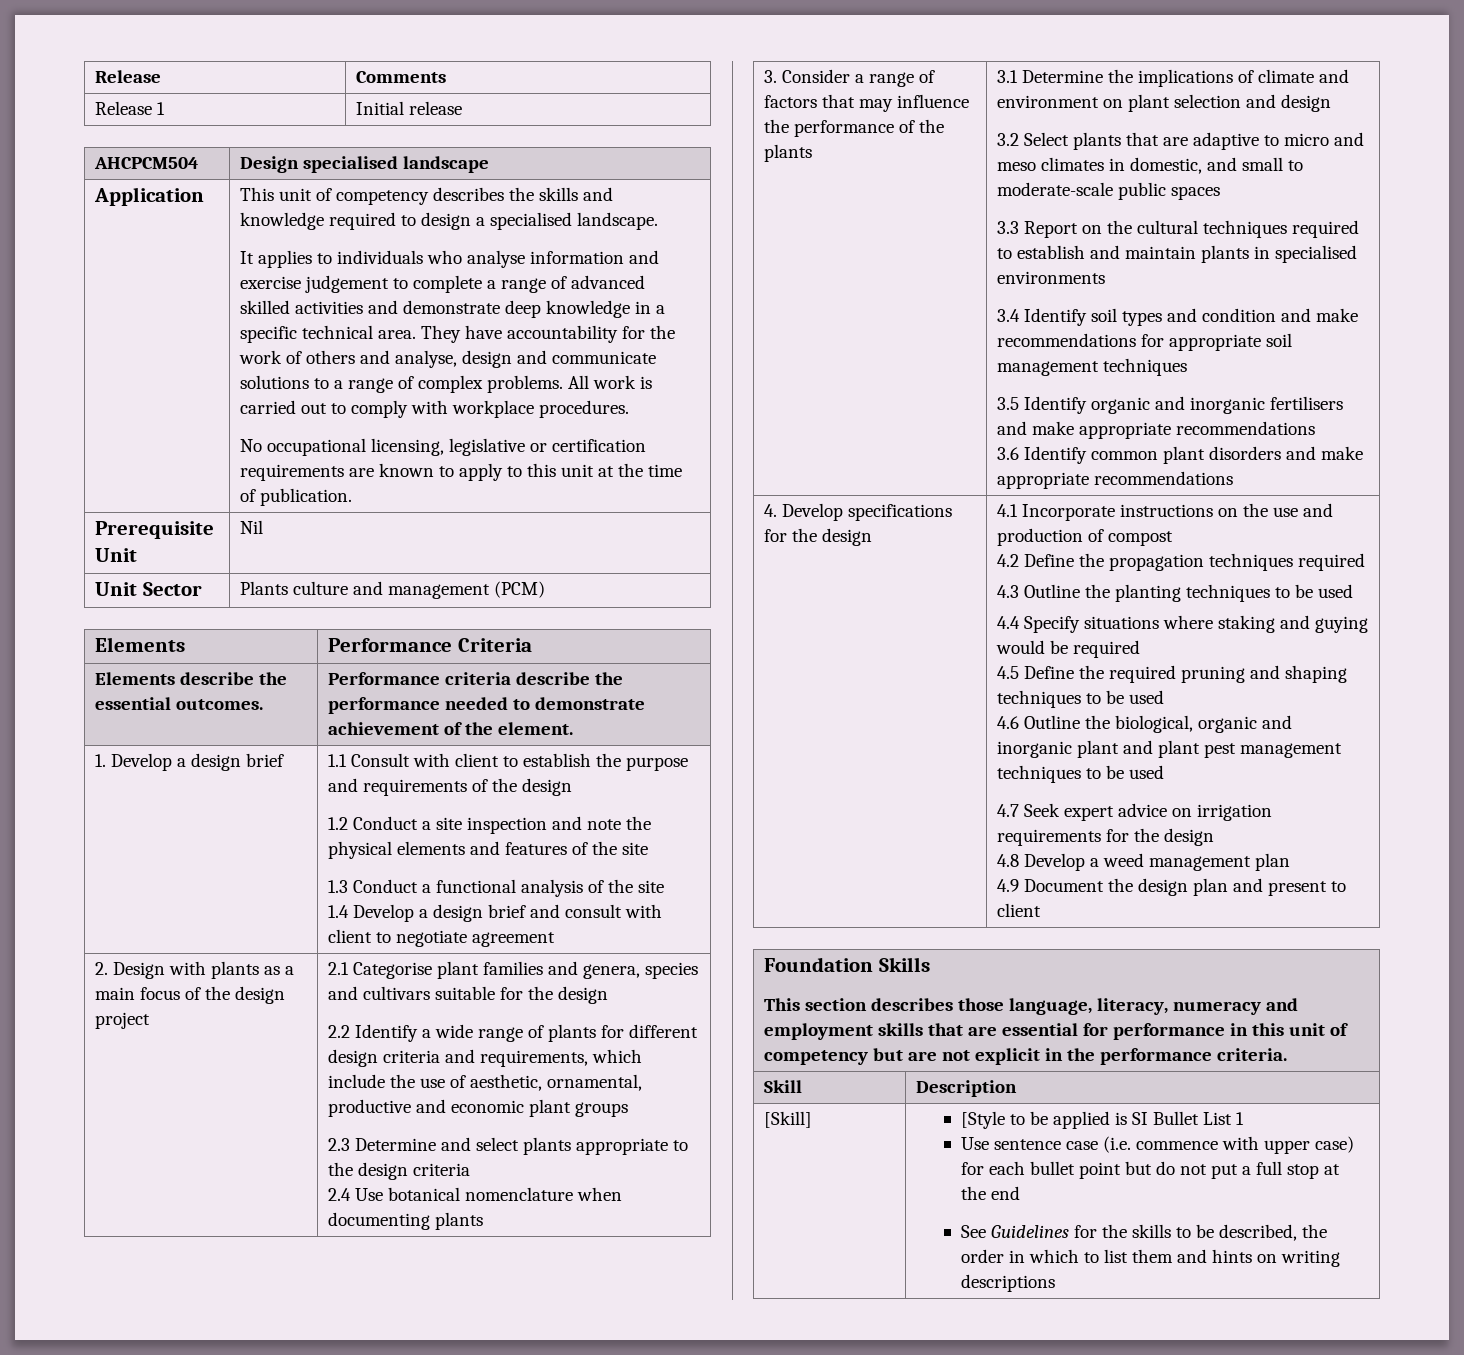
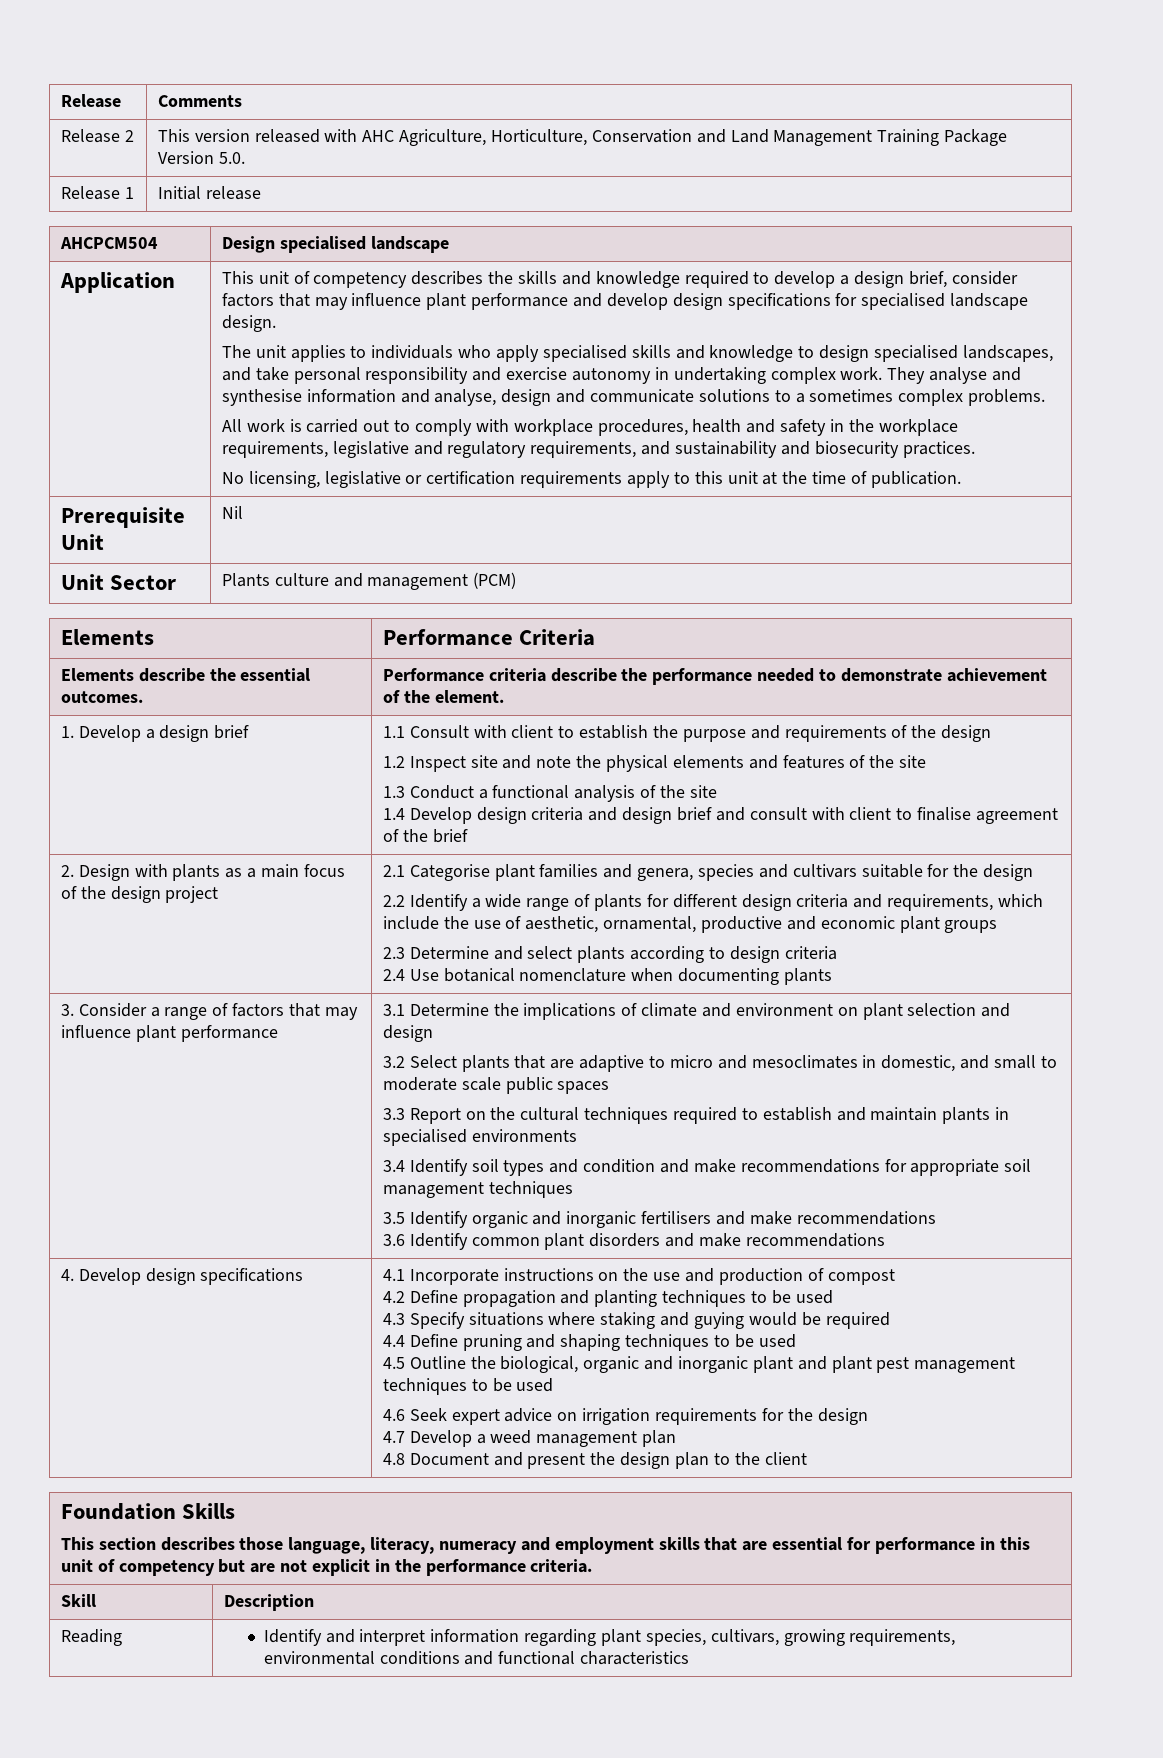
+ Release 2 | This version released with AHC Agriculture, Horticulture, Conservation and Land Management Training Package Version 5.0.
- This unit of competency describes the skills and knowledge required to design a specialised landscape.
- It applies to individuals who analyse information and exercise judgement to complete a range of advanced skilled activities and demonstrate deep knowledge in a specific technical area. They have accountability for the work of others and analyse, design and communicate solutions to a range of complex problems. All work is carried out to comply with workplace procedures.
+ This unit of competency describes the skills and knowledge required to develop a design brief, consider factors that may influence plant performance and develop design specifications for specialised landscape design.
+ The unit applies to individuals who apply specialised skills and knowledge to design specialised landscapes, and take personal responsibility and exercise autonomy in undertaking complex work. They analyse and synthesise information and analyse, design and communicate solutions to a sometimes complex problems.
+ All work is carried out to comply with workplace procedures, health and safety in the workplace requirements, legislative and regulatory requirements, and sustainability and biosecurity practices.
- No occupational licensing, legislative or certification requirements are known to apply to this unit at the time of publication.
+ No licensing, legislative or certification requirements apply to this unit at the time of publication.
- 1.2 Conduct a site inspection and note the physical elements and features of the site
+ 1.2 Inspect site and note the physical elements and features of the site
- 1.4 Develop a design brief and consult with client to negotiate agreement
+ 1.4 Develop design criteria and design brief and consult with client to finalise agreement of the brief
- 2.3 Determine and select plants appropriate to the design criteria
+ 2.3 Determine and select plants according to design criteria
- 3. Consider a range of factors that may influence the performance of the plants
+ 3. Consider a range of factors that may influence plant performance
- 3.2 Select plants that are adaptive to micro and meso climates in domestic, and small to moderate-scale public spaces
+ 3.2 Select plants that are adaptive to micro and mesoclimates in domestic, and small to moderate scale public spaces
- 3.5 Identify organic and inorganic fertilisers and make appropriate recommendations
+ 3.5 Identify organic and inorganic fertilisers and make recommendations
- 3.6 Identify common plant disorders and make appropriate recommendations
+ 3.6 Identify common plant disorders and make recommendations
- 4. Develop specifications for the design
+ 4. Develop design specifications
- 4.2 Define the propagation techniques required
- 4.3 Outline the planting techniques to be used
+ 4.2 Define propagation and planting techniques to be used
- 4.4 Specify situations where staking and guying would be required
+ 4.3 Specify situations where staking and guying would be required
- 4.5 Define the required pruning and shaping techniques to be used
+ 4.4 Define pruning and shaping techniques to be used
- 4.6 Outline the biological, organic and inorganic plant and plant pest management techniques to be used
+ 4.5 Outline the biological, organic and inorganic plant and plant pest management techniques to be used
- 4.7 Seek expert advice on irrigation requirements for the design
+ 4.6 Seek expert advice on irrigation requirements for the design
- 4.8 Develop a weed management plan
+ 4.7 Develop a weed management plan
- 4.9 Document the design plan and present to client
+ 4.8 Document and present the design plan to the client
- [Skill] | [Style to be applied is SI Bullet List 1
- Use sentence case (i.e. commence with upper case) for each bullet point but do not put a full stop at the end
- See Guidelines for the skills to be described, the order in which to list them and hints on writing descriptions
+ Reading | Identify and interpret information regarding plant species, cultivars, growing requirements, environmental conditions and functional characteristics

